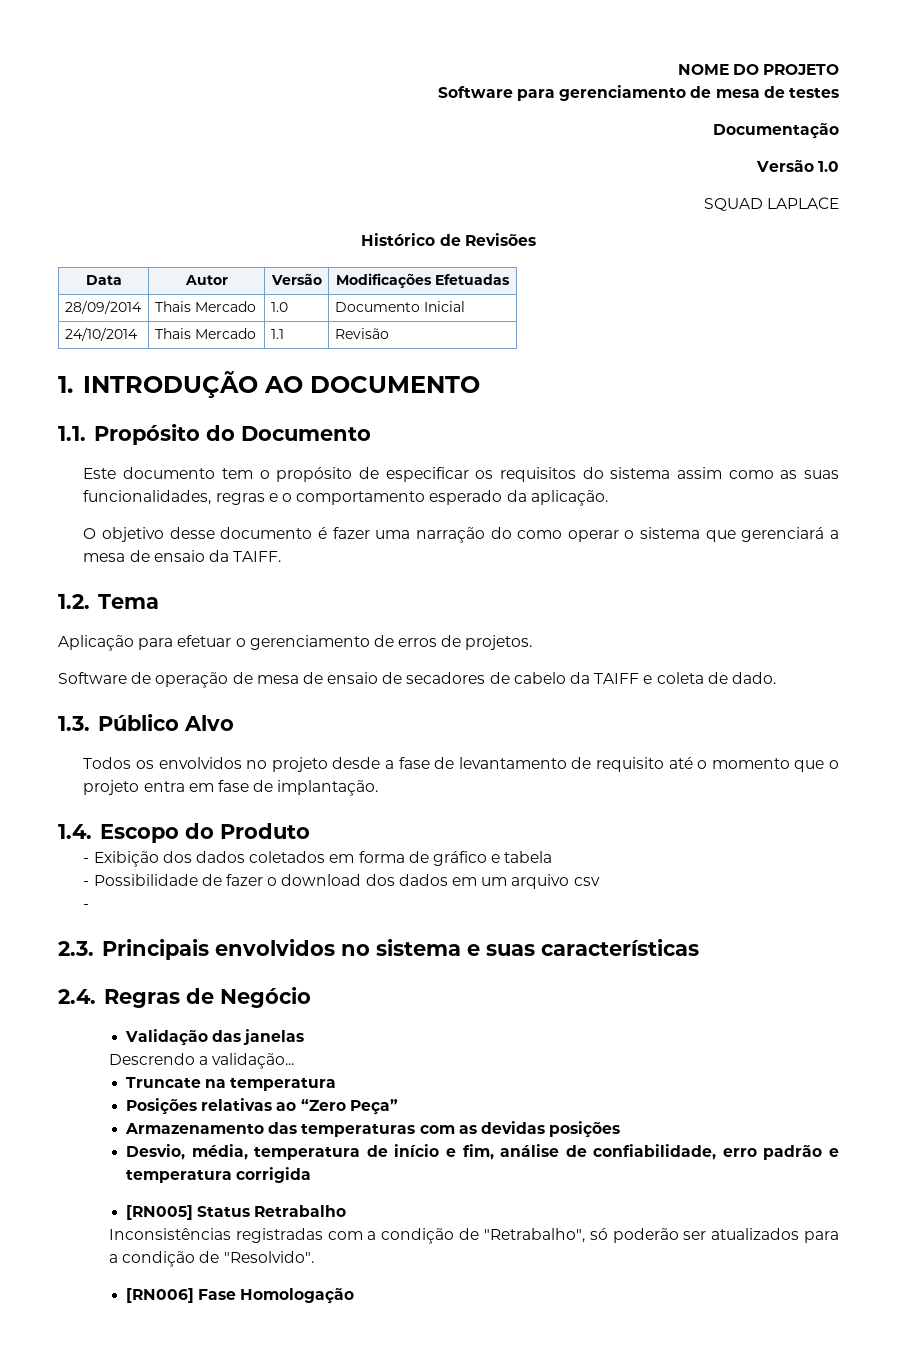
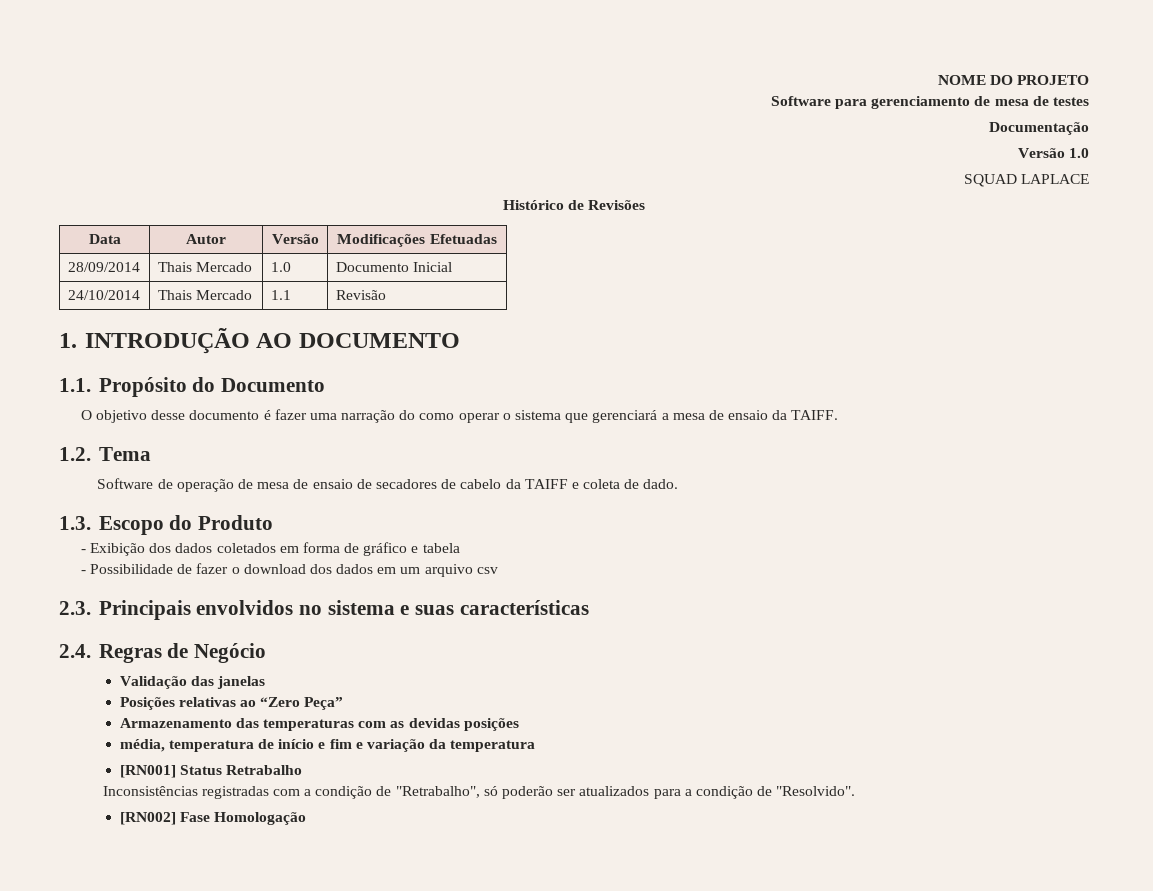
- Este documento tem o propósito de especificar os requisitos do sistema assim como as suas funcionalidades, regras e o comportamento esperado da aplicação.
- Aplicação para efetuar o gerenciamento de erros de projetos.
- 1.3. Público Alvo
- Todos os envolvidos no projeto desde a fase de levantamento de requisito até o momento que o projeto entra em fase de implantação.
- 1.4. Escopo do Produto
+ 1.3. Escopo do Produto
  - Possibilidade de fazer o download dos dados em um arquivo csv
- -
- Descrendo a validação...
- Truncate na temperatura
- Desvio, média, temperatura de início e fim, análise de confiabilidade, erro padrão e temperatura corrigida
- [RN005] Status Retrabalho
+ média, temperatura de início e fim e variação da temperatura
+ [RN001] Status Retrabalho
- [RN006] Fase Homologação
+ [RN002] Fase Homologação

